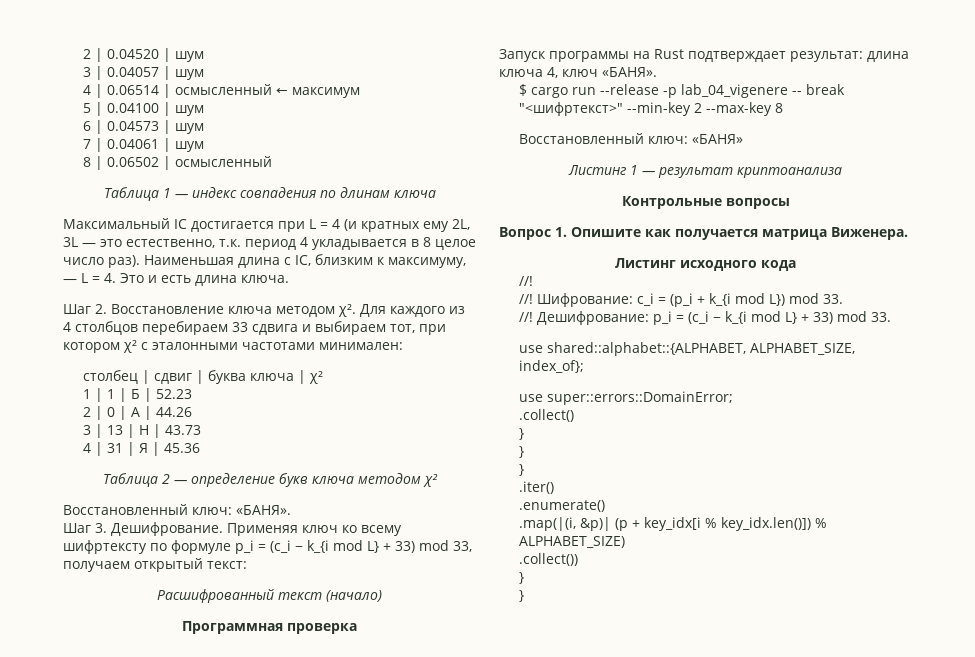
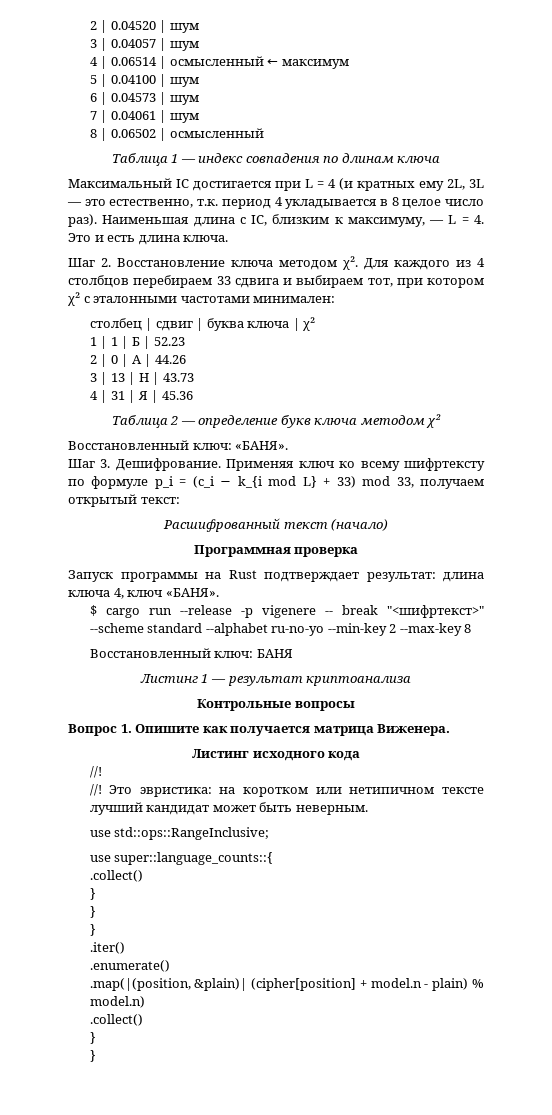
- $ cargo run --release -p lab_04_vigenere -- break "<шифртекст>" --min-key 2 --max-key 8
+ $ cargo run --release -p vigenere -- break "<шифртекст>" --scheme standard --alphabet ru-no-yo --min-key 2 --max-key 8
- Восстановленный ключ: «БАНЯ»
+ Восстановленный ключ: БАНЯ
- Шифрование: c_i = (p_i + k_{i mod L}) mod 33.
- //! Дешифрование: p_i = (c_i − k_{i mod L} + 33) mod 33.
- use shared::alphabet::{ALPHABET, ALPHABET_SIZE, index_of};
- use super::errors::DomainError;
+ Это эвристика: на коротком или нетипичном тексте лучший кандидат может быть неверным.
+ use std::ops::RangeInclusive;
+ use super::language_counts::{
- .map(|(i, &p)| (p + key_idx[i % key_idx.len()]) % ALPHABET_SIZE)
- .collect())
+ .map(|(position, &plain)| (cipher[position] + model.n - plain) % model.n)
+ .collect()

